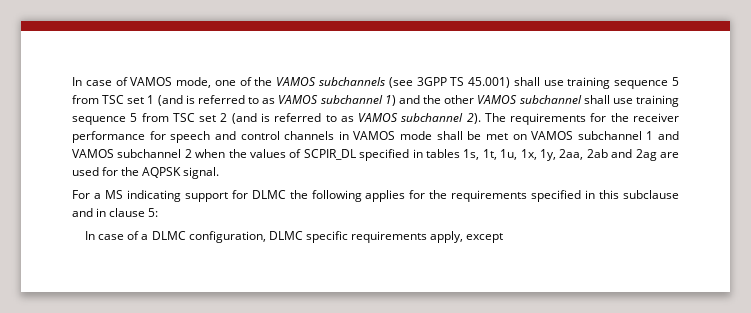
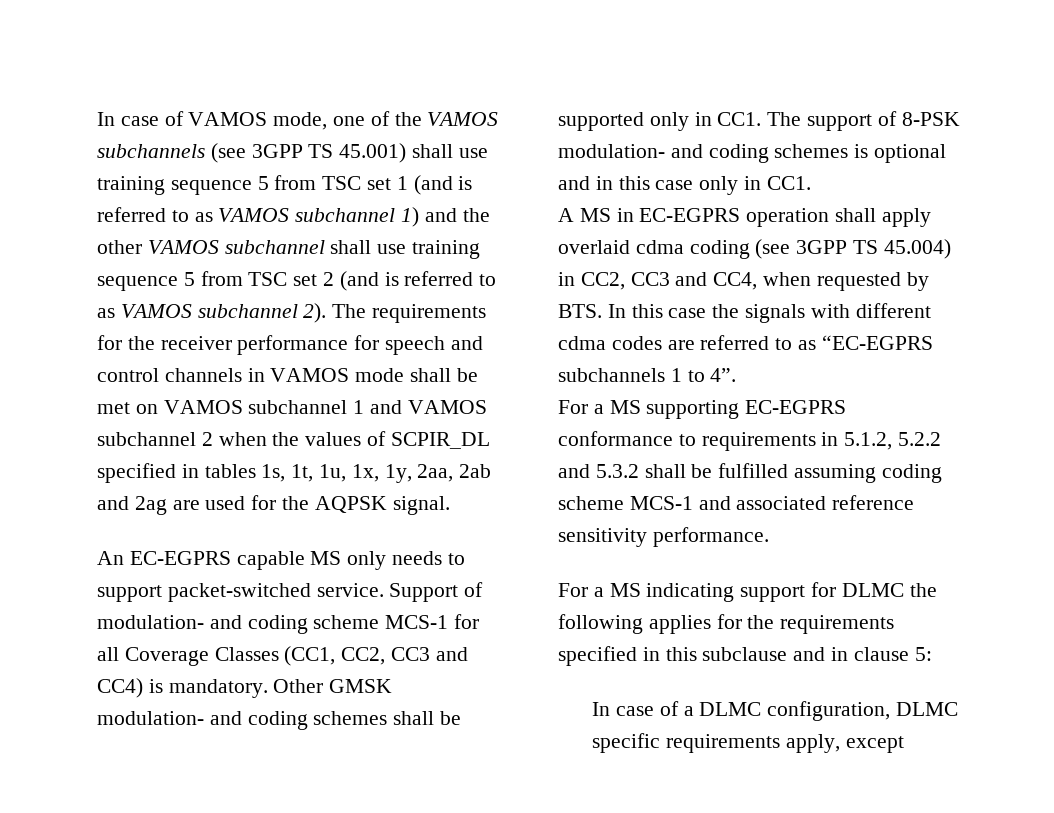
+ An EC-EGPRS capable MS only needs to support packet-switched service. Support of modulation- and coding scheme MCS-1 for all Coverage Classes (CC1, CC2, CC3 and CC4) is mandatory. Other GMSK modulation- and coding schemes shall be supported only in CC1. The support of 8-PSK modulation- and coding schemes is optional and in this case only in CC1.
+ A MS in EC-EGPRS operation shall apply overlaid cdma coding (see 3GPP TS 45.004) in CC2, CC3 and CC4, when requested by BTS. In this case the signals with different cdma codes are referred to as “EC-EGPRS subchannels 1 to 4”.
+ For a MS supporting EC-EGPRS conformance to requirements in 5.1.2, 5.2.2 and 5.3.2 shall be fulfilled assuming coding scheme MCS-1 and associated reference sensitivity performance.

